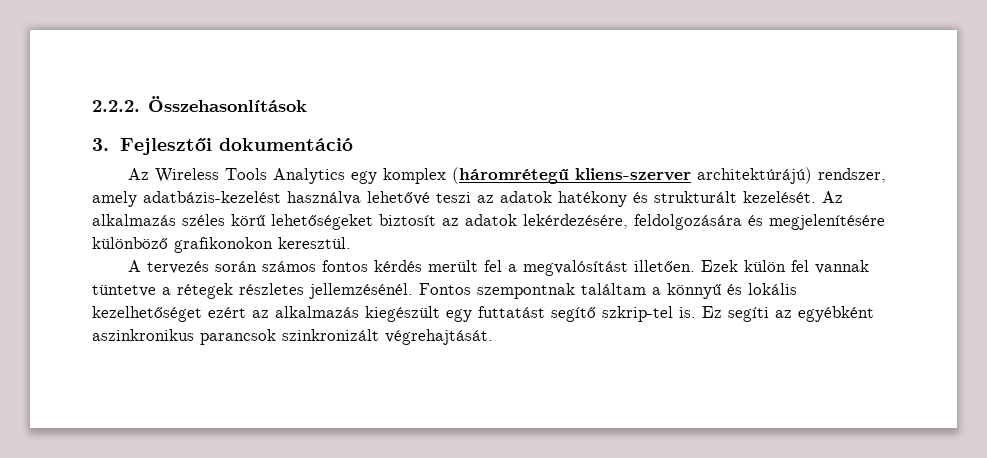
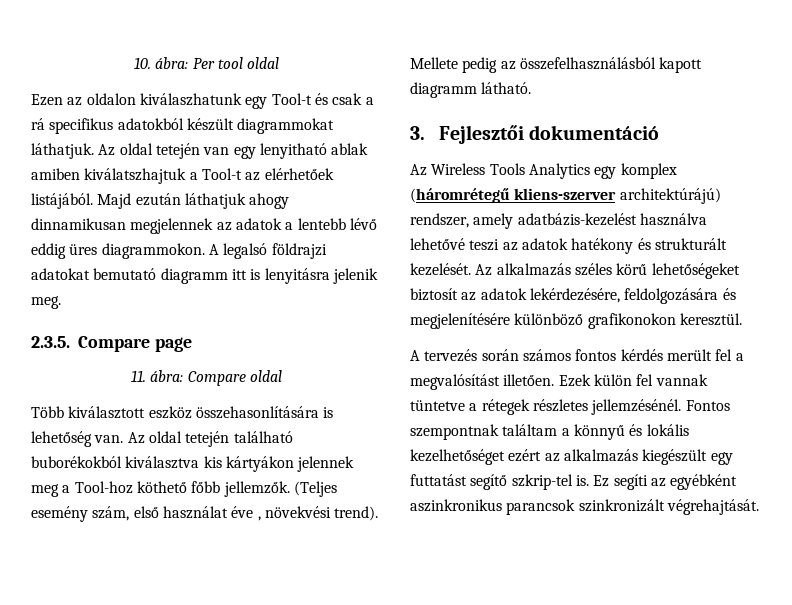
- 2.2.2. Összehasonlítások
+ 10. ábra: Per tool oldal
+ Ezen az oldalon kiválaszhatunk egy Tool-t és csak a rá specifikus adatokból készült diagrammokat láthatjuk. Az oldal tetején van egy lenyitható ablak amiben kiválatszhajtuk a Tool-t az elérhetőek listájából. Majd ezután láthatjuk ahogy dinnamikusan megjelennek az adatok a lentebb lévő eddig üres diagrammokon. A legalsó földrajzi adatokat bemutató diagramm itt is lenyitásra jelenik meg.
+ 2.3.5. Compare page
+ 11. ábra: Compare oldal
+ Több kiválasztott eszköz összehasonlítására is lehetőség van. Az oldal tetején található buborékokból kiválasztva kis kártyákon jelennek meg a Tool-hoz köthető főbb jellemzők. (Teljes esemény szám, első használat éve , növekvési trend). Mellete pedig az összefelhasználásból kapott diagramm látható.

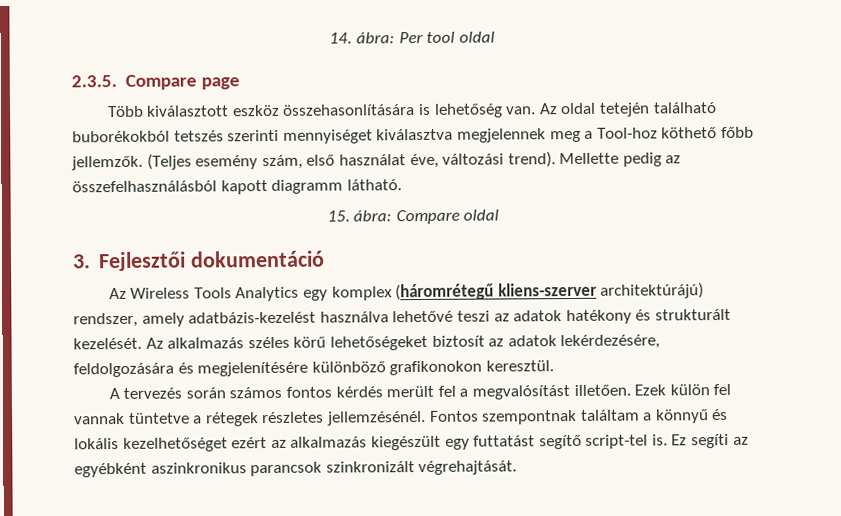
- 10. ábra: Per tool oldal
+ 14. ábra: Per tool oldal
- Ezen az oldalon kiválaszhatunk egy Tool-t és csak a rá specifikus adatokból készült diagrammokat láthatjuk. Az oldal tetején van egy lenyitható ablak amiben kiválatszhajtuk a Tool-t az elérhetőek listájából. Majd ezután láthatjuk ahogy dinnamikusan megjelennek az adatok a lentebb lévő eddig üres diagrammokon. A legalsó földrajzi adatokat bemutató diagramm itt is lenyitásra jelenik meg.
- 11. ábra: Compare oldal
- Az oldal tetején található buborékokból kiválasztva kis kártyákon jelennek meg a Tool-hoz köthető főbb jellemzők.
+ Az oldal tetején található buborékokból tetszés szerinti mennyiséget kiválasztva megjelennek meg a Tool-hoz köthető főbb jellemzők.
- (Teljes esemény szám, első használat éve , növekvési trend). Mellete pedig az összefelhasználásból kapott diagramm látható.
+ (Teljes esemény szám, első használat éve, változási trend). Mellette pedig az összefelhasználásból kapott diagramm látható.
+ 15. ábra: Compare oldal
- Fontos szempontnak találtam a könnyű és lokális kezelhetőséget ezért az alkalmazás kiegészült egy futtatást segítő szkrip-tel is.
+ Fontos szempontnak találtam a könnyű és lokális kezelhetőséget ezért az alkalmazás kiegészült egy futtatást segítő script-tel is.

